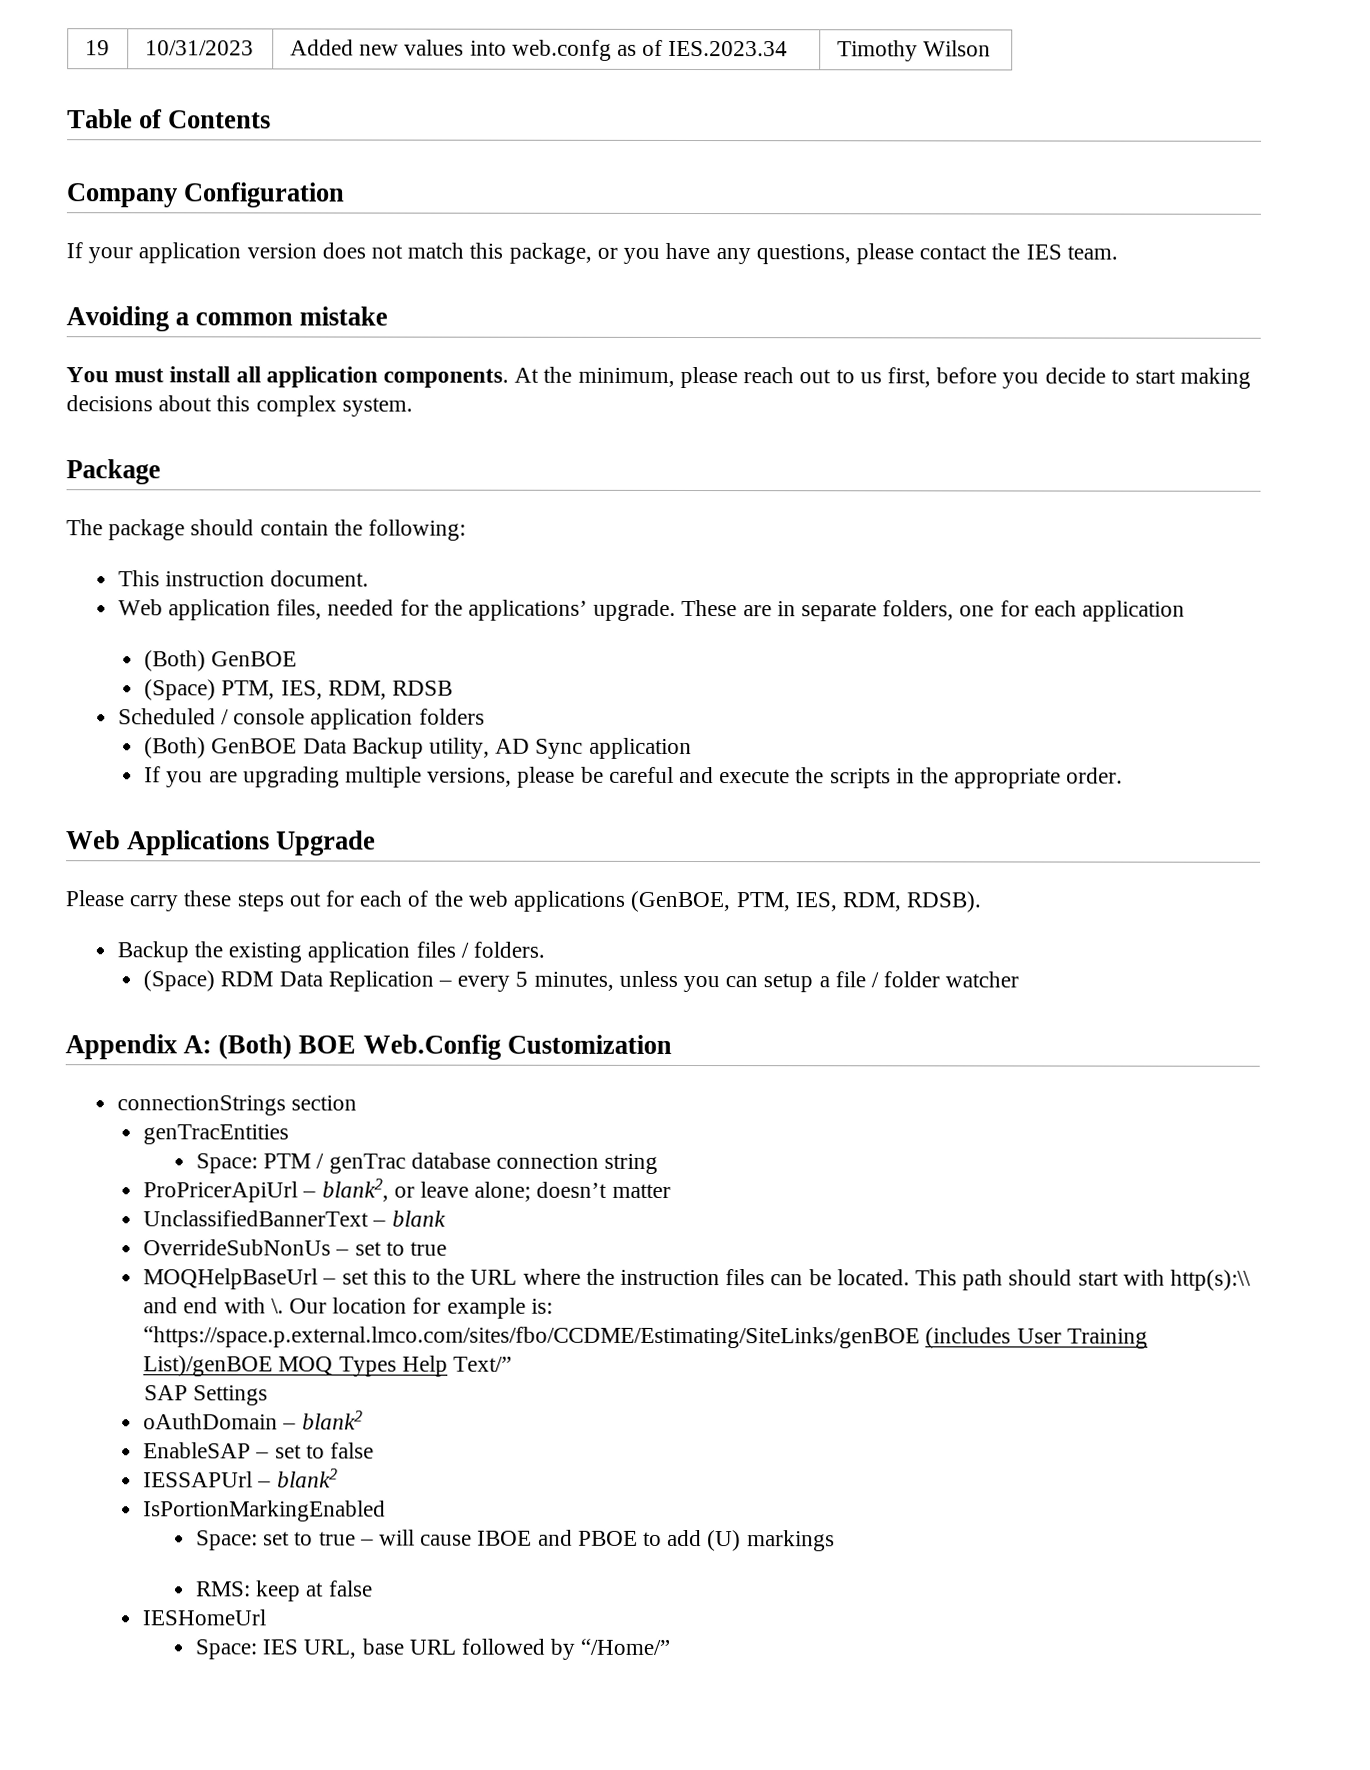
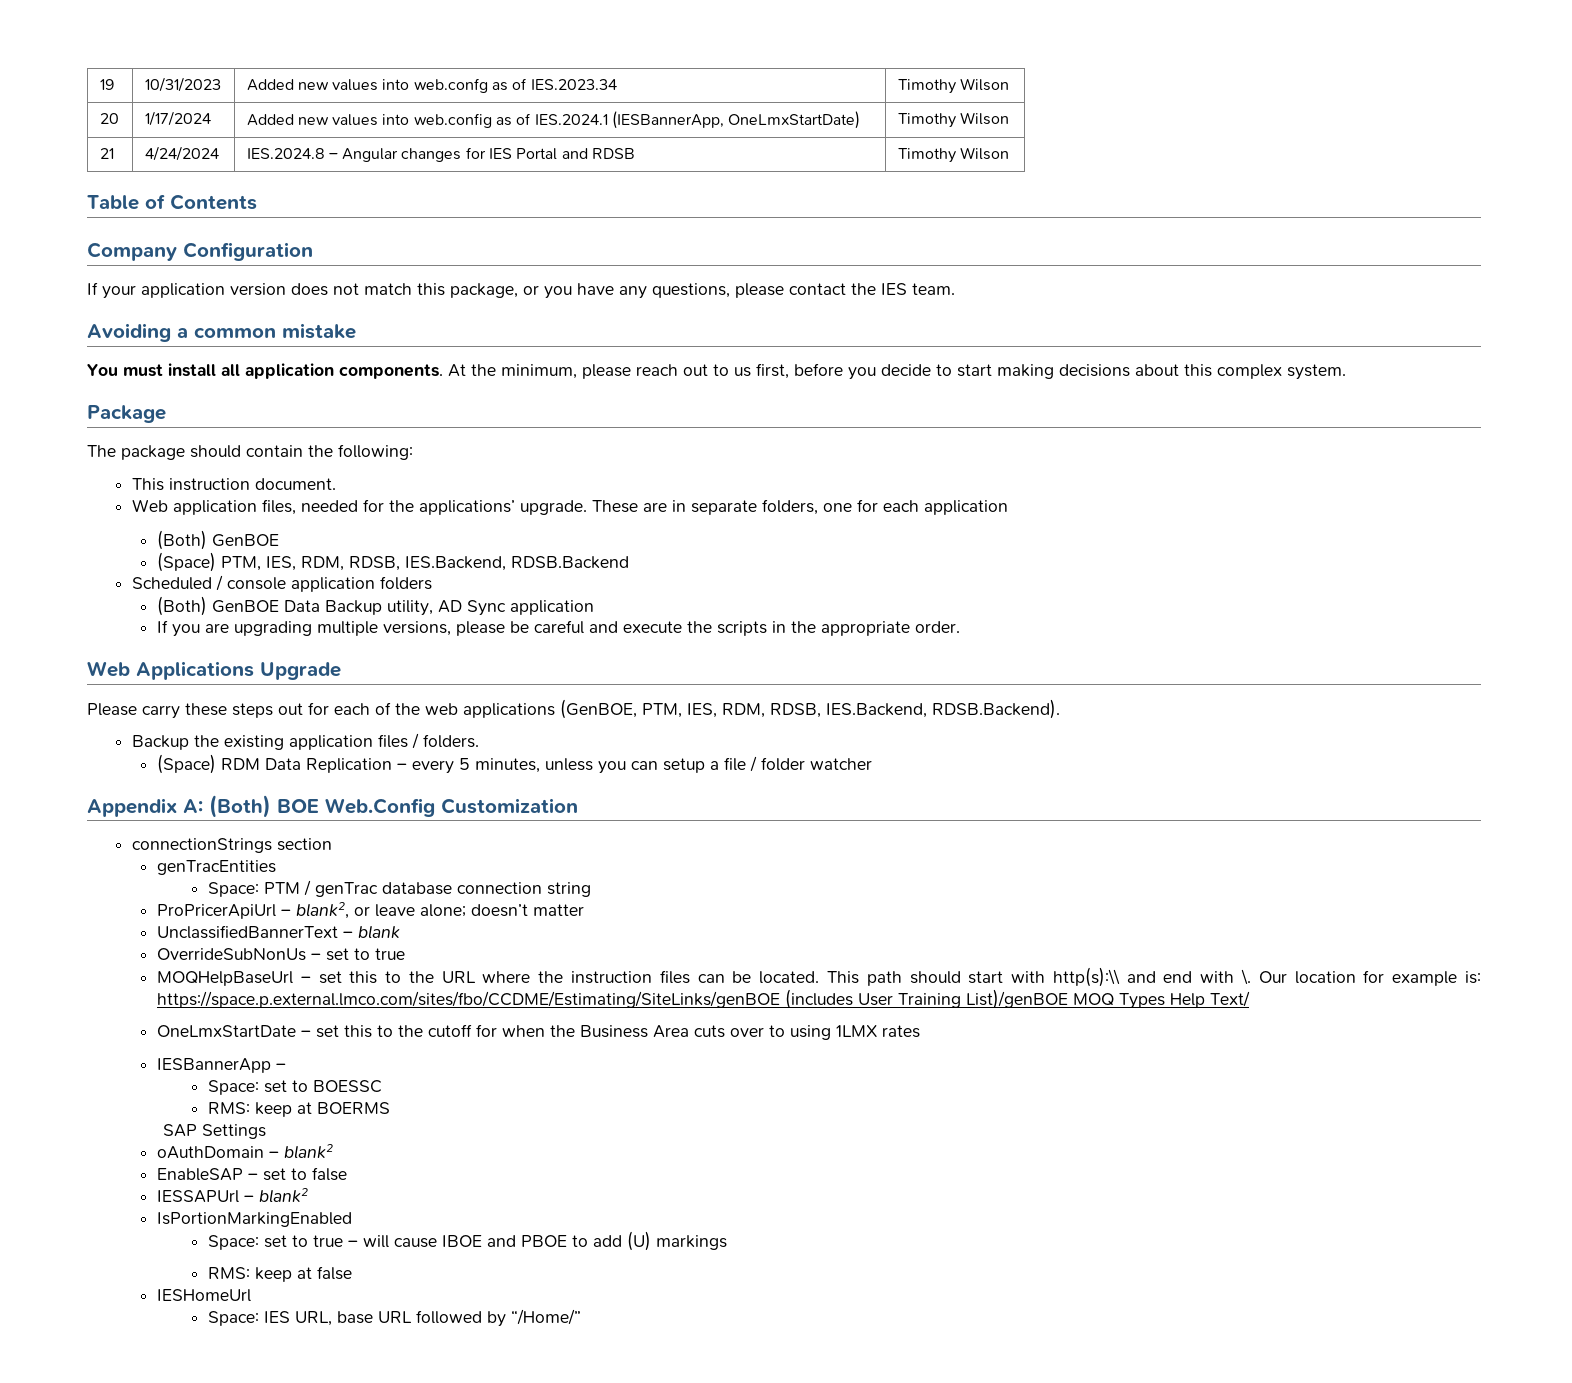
+ 20 | 1/17/2024 | Added new values into web.config as of IES.2024.1 (IESBannerApp, OneLmxStartDate) | Timothy Wilson
+ 21 | 4/24/2024 | IES.2024.8 – Angular changes for IES Portal and RDSB | Timothy Wilson
- (Space) PTM, IES, RDM, RDSB
+ (Space) PTM, IES, RDM, RDSB, IES.Backend, RDSB.Backend
- Please carry these steps out for each of the web applications (GenBOE, PTM, IES, RDM, RDSB).
+ Please carry these steps out for each of the web applications (GenBOE, PTM, IES, RDM, RDSB, IES.Backend, RDSB.Backend).
- Our location for example is: “https://space.p.external.lmco.com/sites/fbo/CCDME/Estimating/SiteLinks/genBOE (includes User Training List)/genBOE MOQ Types Help Text/”
+ Our location for example is: https://space.p.external.lmco.com/sites/fbo/CCDME/Estimating/SiteLinks/genBOE (includes User Training List)/genBOE MOQ Types Help Text/
+ OneLmxStartDate – set this to the cutoff for when the Business Area cuts over to using 1LMX rates
+ IESBannerApp –
+ Space: set to BOESSC
+ RMS: keep at BOERMS

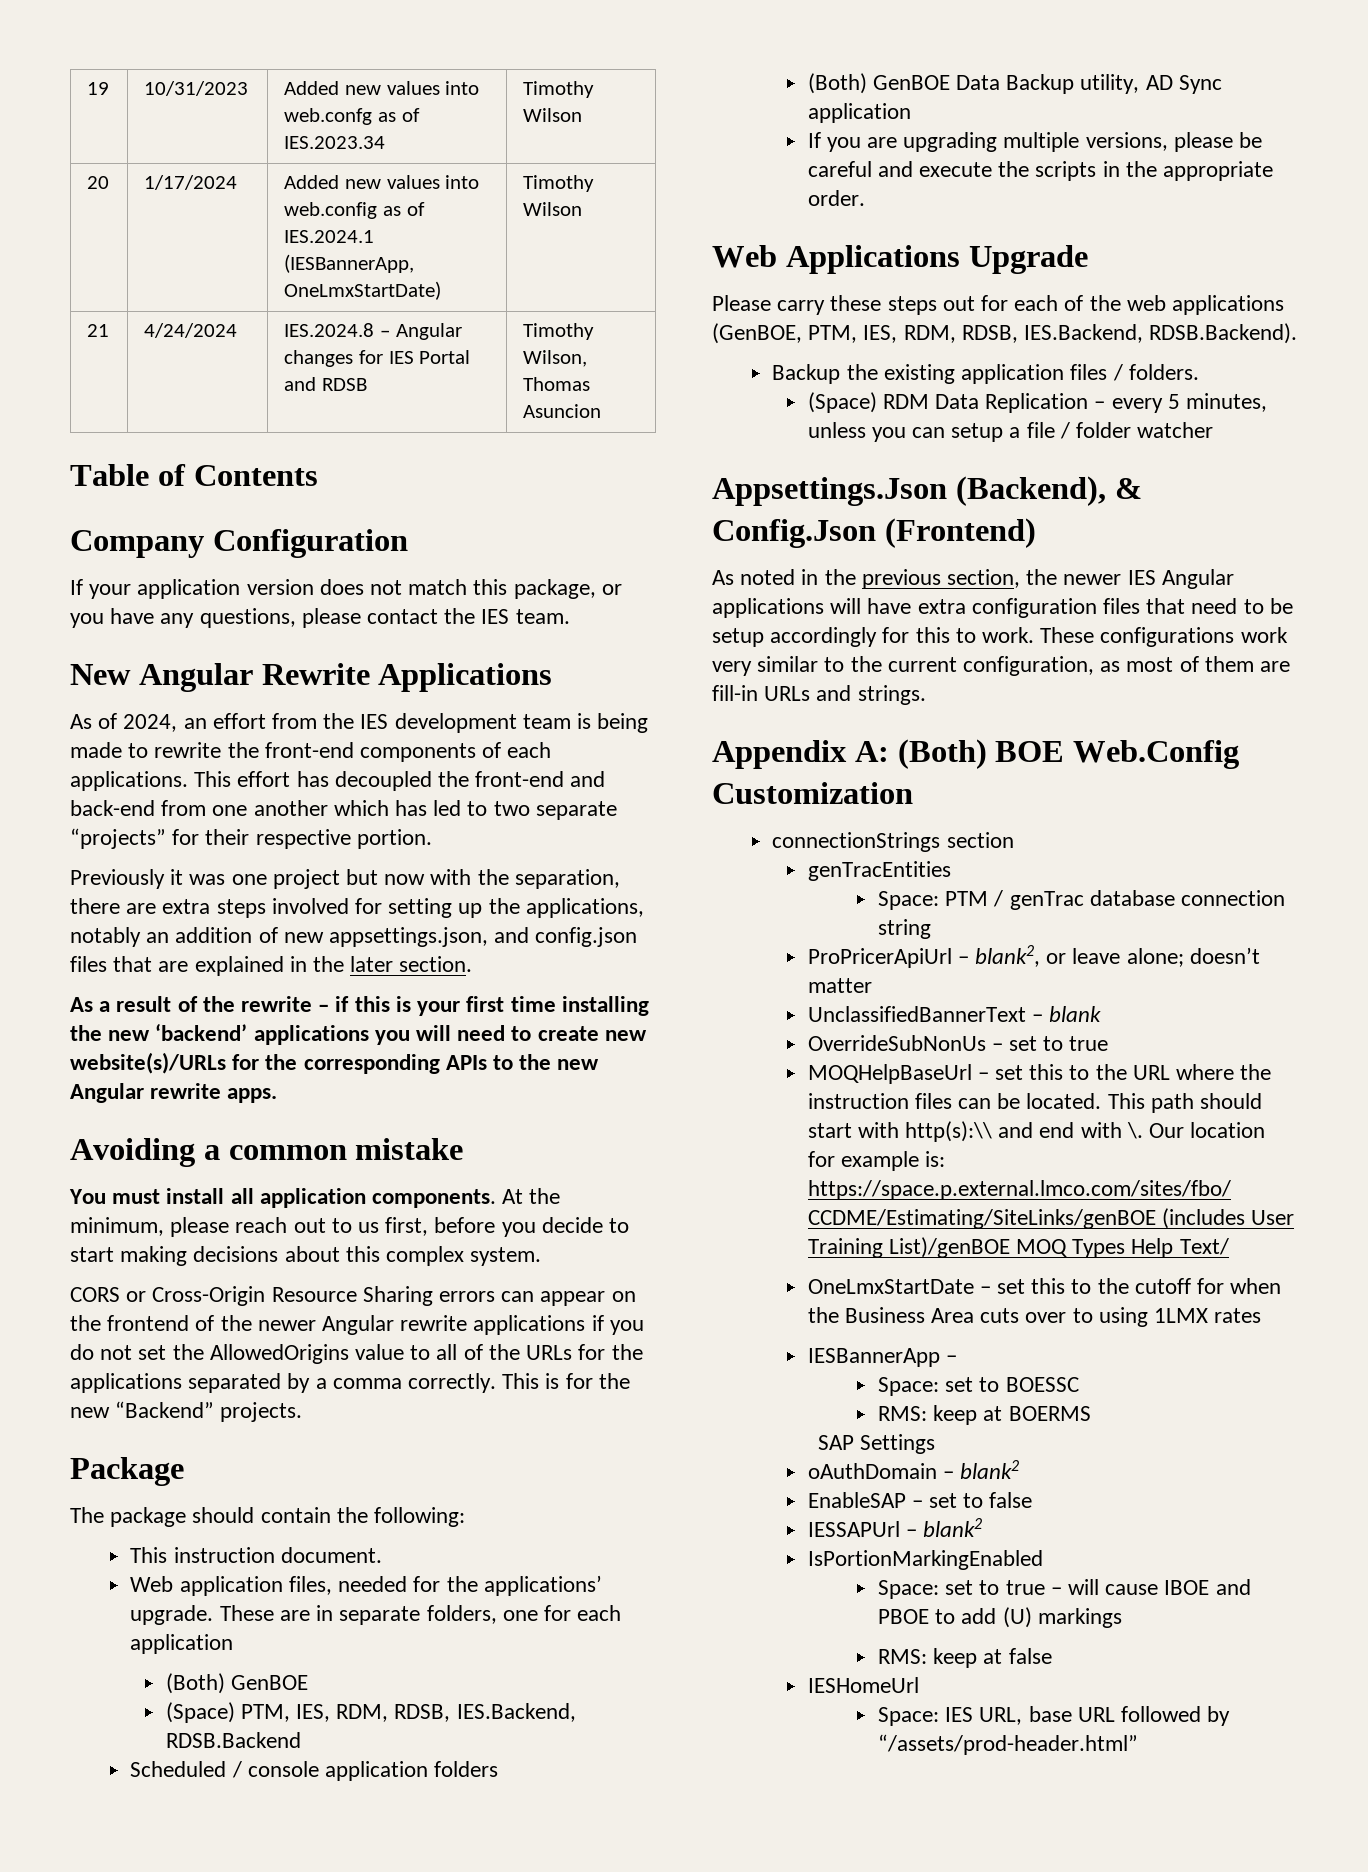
- 21 | 4/24/2024 | IES.2024.8 – Angular changes for IES Portal and RDSB | Timothy Wilson
+ 21 | 4/24/2024 | IES.2024.8 – Angular changes for IES Portal and RDSB | Timothy Wilson, Thomas Asuncion
+ New Angular Rewrite Applications
+ As of 2024, an effort from the IES development team is being made to rewrite the front-end components of each applications. This effort has decoupled the front-end and back-end from one another which has led to two separate “projects” for their respective portion.
+ Previously it was one project but now with the separation, there are extra steps involved for setting up the applications, notably an addition of new appsettings.json, and config.json files that are explained in the later section.
+ As a result of the rewrite – if this is your first time installing the new ‘backend’ applications you will need to create new website(s)/URLs for the corresponding APIs to the new Angular rewrite apps.
+ CORS or Cross-Origin Resource Sharing errors can appear on the frontend of the newer Angular rewrite applications if you do not set the AllowedOrigins value to all of the URLs for the applications separated by a comma correctly. This is for the new “Backend” projects.
+ Appsettings.Json (Backend), & Config.Json (Frontend)
+ As noted in the previous section, the newer IES Angular applications will have extra configuration files that need to be setup accordingly for this to work. These configurations work very similar to the current configuration, as most of them are fill-in URLs and strings.
- Space: IES URL, base URL followed by “/Home/”
+ Space: IES URL, base URL followed by “/assets/prod-header.html”

